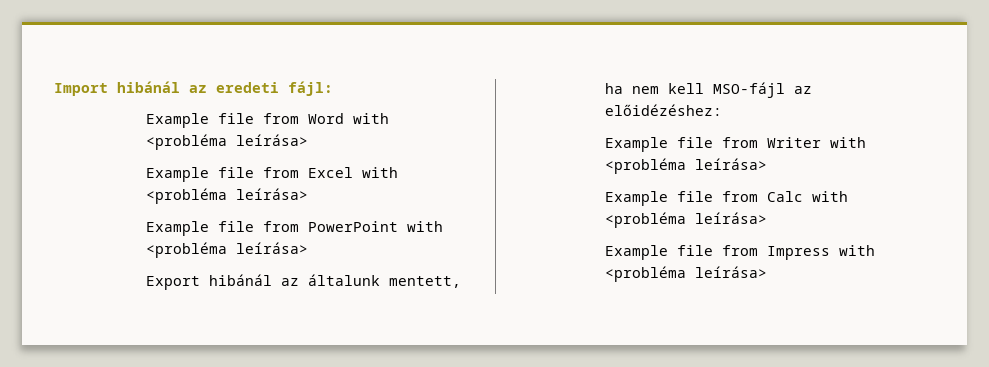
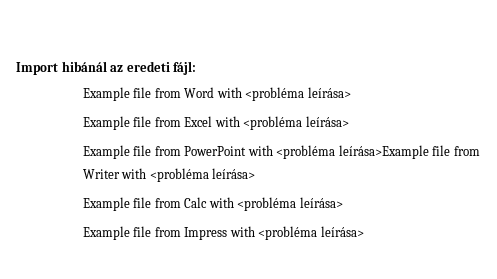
- Example file from PowerPoint with <probléma leírása>
- Export hibánál az általunk mentett, ha nem kell MSO-fájl az előidézéshez:
- Example file from Writer with <probléma leírása>
+ Example file from PowerPoint with <probléma leírása>Example file from Writer with <probléma leírása>

